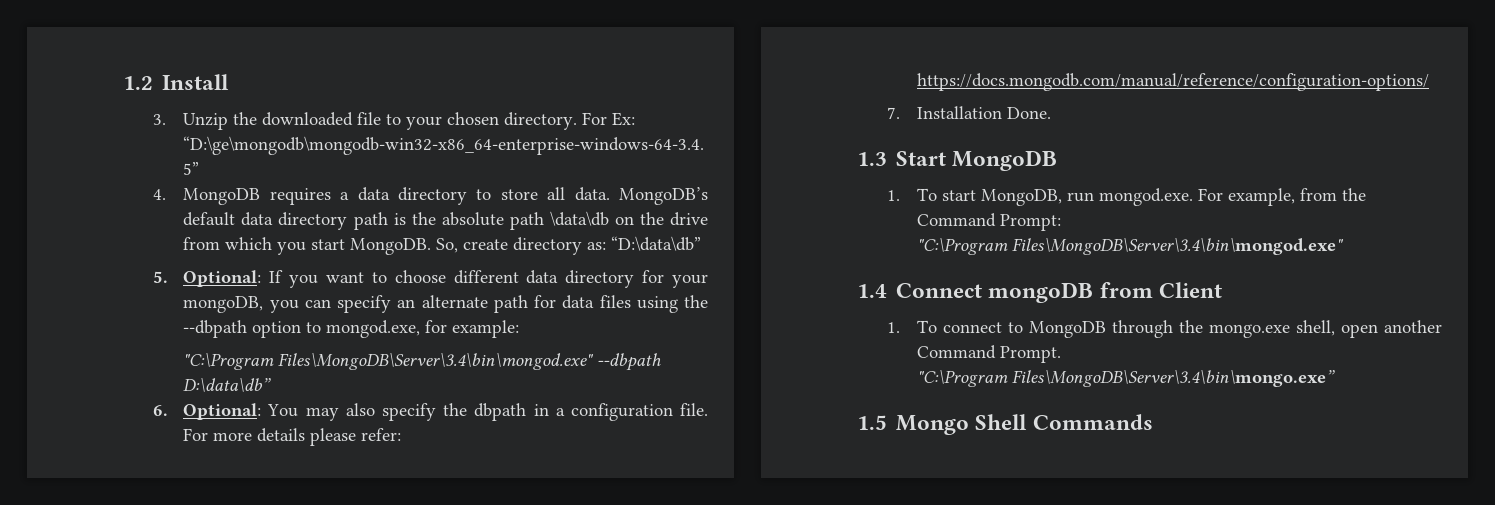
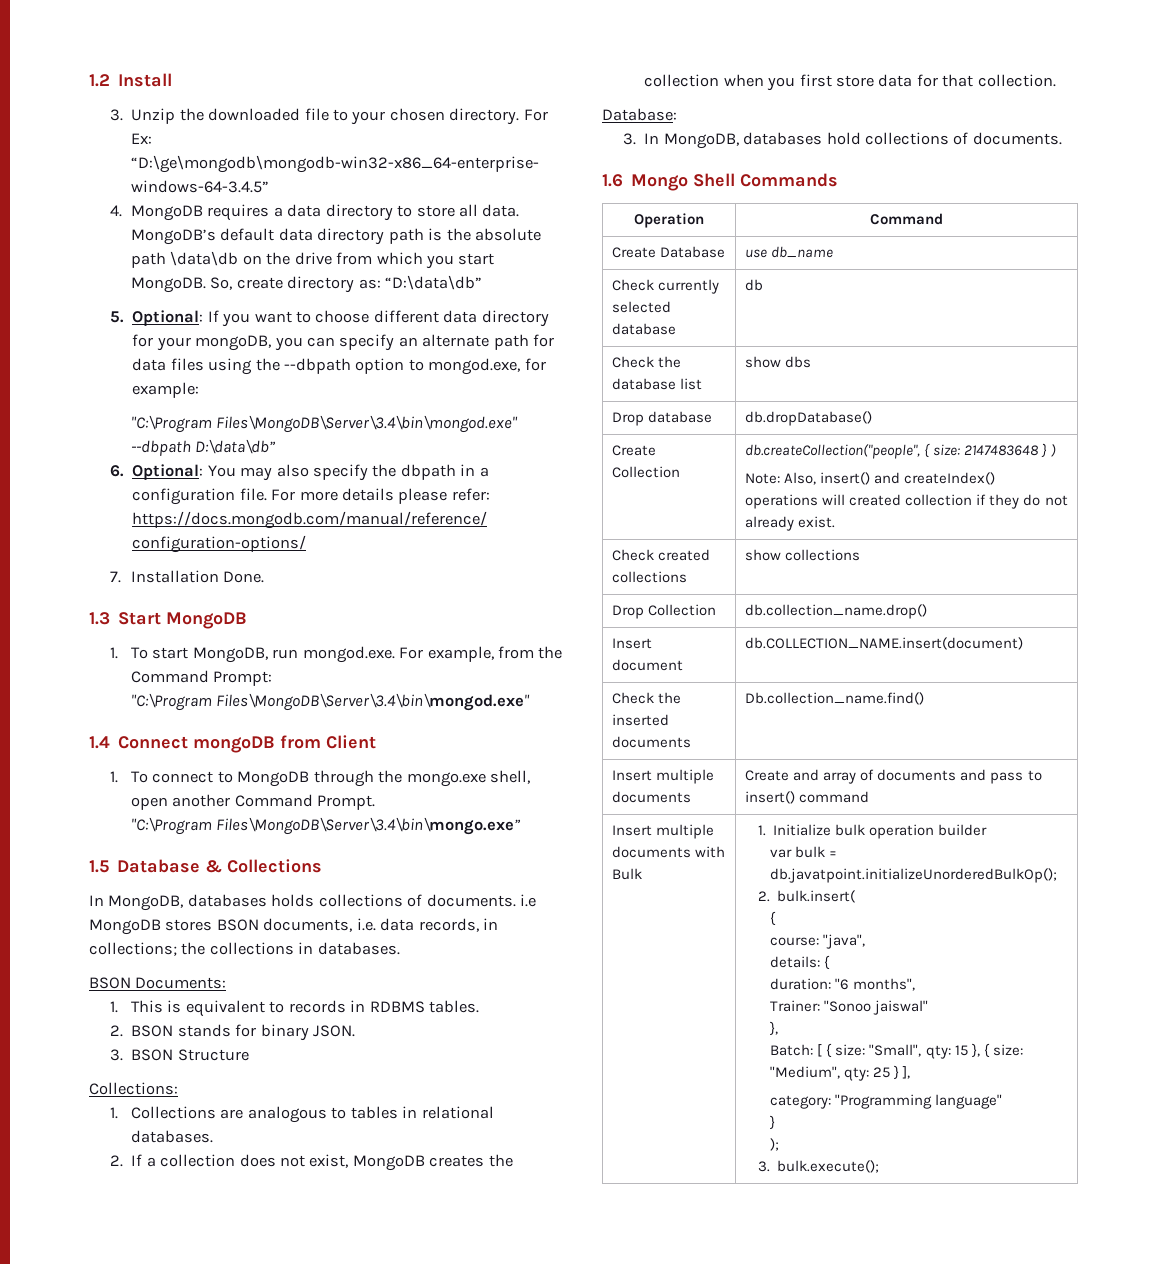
- 1.5 Mongo Shell Commands
+ 1.5 Database & Collections
+ In MongoDB, databases holds collections of documents. i.e MongoDB stores BSON documents, i.e. data records, in collections; the collections in databases.
+ BSON Documents:
+ 1. This is equivalent to records in RDBMS tables.
+ 2. BSON stands for binary JSON.
+ 3. BSON Structure
+ Collections:
+ 1. Collections are analogous to tables in relational databases.
+ 2. If a collection does not exist, MongoDB creates the collection when you first store data for that collection.
+ Database:
+ 3. In MongoDB, databases hold collections of documents.
+ 1.6 Mongo Shell Commands
+ Operation | Command
+ Create Database | use db_name
+ Check currently selected database | db
+ Check the database list | show dbs
+ Drop database | db.dropDatabase()
+ Create Collection | db.createCollection("people", { size: 2147483648 } )
+ Note: Also, insert() and createIndex() operations will created collection if they do not already exist.
+ Check created collections | show collections
+ Drop Collection | db.collection_name.drop()
+ Insert document | db.COLLECTION_NAME.insert(document)
+ Check the inserted documents | Db.collection_name.find()
+ Insert multiple documents | Create and array of documents and pass to insert() command
+ Insert multiple documents with Bulk | 1. Initialize bulk operation builder
+ var bulk = db.javatpoint.initializeUnorderedBulkOp();
+ 2. bulk.insert(
+ {
+ course: "java",
+ details: {
+ duration: "6 months",
+ Trainer: "Sonoo jaiswal"
+ },
+ Batch: [ { size: "Small", qty: 15 }, { size: "Medium", qty: 25 } ],
+ category: "Programming language"
+ }
+ );
+ 3. bulk.execute();

